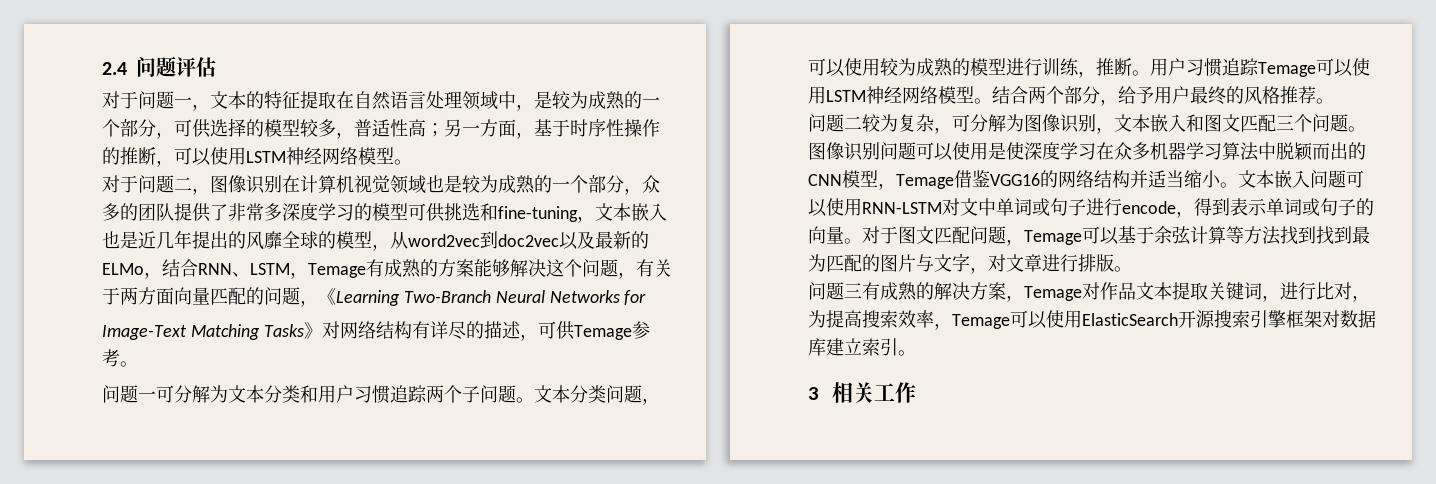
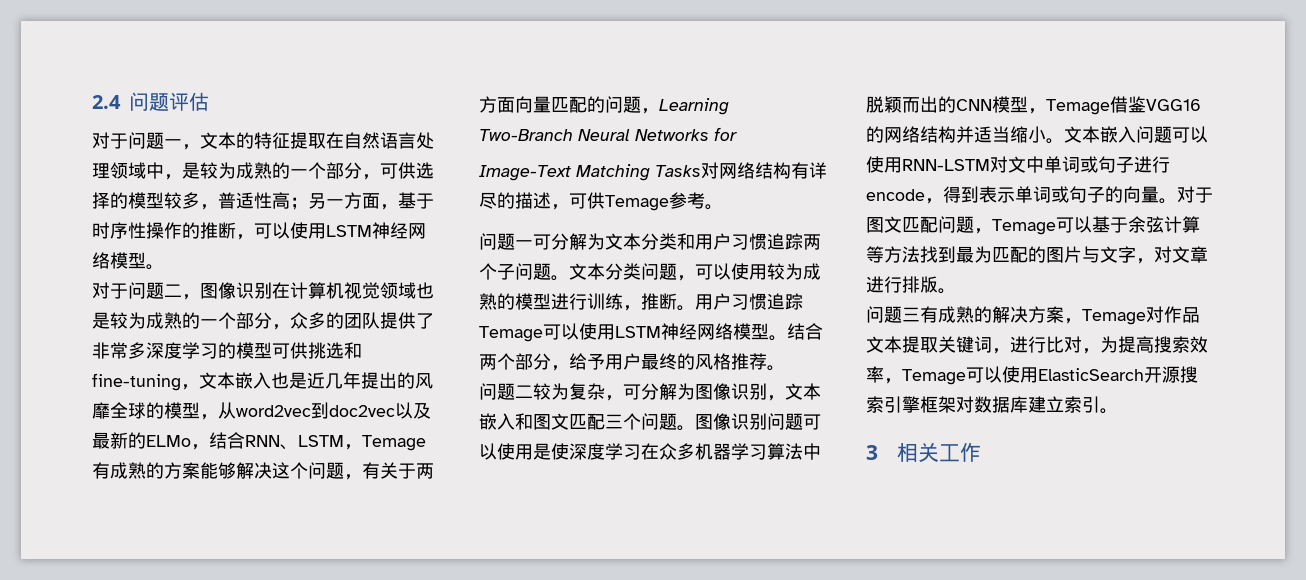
- 对于问题二，图像识别在计算机视觉领域也是较为成熟的一个部分，众多的团队提供了非常多深度学习的模型可供挑选和fine-tuning，文本嵌入也是近几年提出的风靡全球的模型，从word2vec到doc2vec以及最新的ELMo，结合RNN、LSTM，Temage有成熟的方案能够解决这个问题，有关于两方面向量匹配的问题，《Learning Two-Branch Neural Networks for
+ 对于问题二，图像识别在计算机视觉领域也是较为成熟的一个部分，众多的团队提供了非常多深度学习的模型可供挑选和fine-tuning，文本嵌入也是近几年提出的风靡全球的模型，从word2vec到doc2vec以及最新的ELMo，结合RNN、LSTM，Temage有成熟的方案能够解决这个问题，有关于两方面向量匹配的问题，Learning Two-Branch Neural Networks for
- Image-Text Matching Tasks》对网络结构有详尽的描述，可供Temage参考。
+ Image-Text Matching Tasks对网络结构有详尽的描述，可供Temage参考。
- 对于图文匹配问题，Temage可以基于余弦计算等方法找到找到最为匹配的图片与文字，对文章进行排版。
+ 对于图文匹配问题，Temage可以基于余弦计算等方法找到最为匹配的图片与文字，对文章进行排版。

